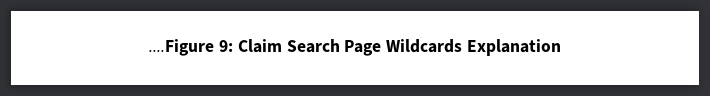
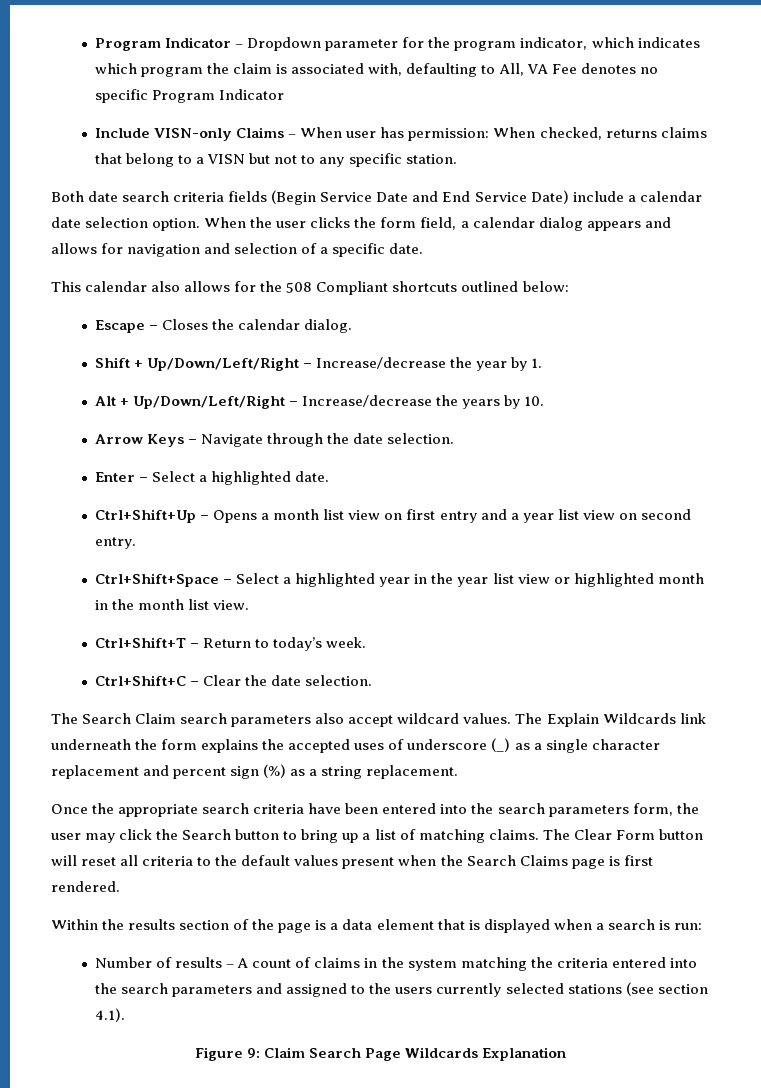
- ....Figure 9: Claim Search Page Wildcards Explanation
+ Program Indicator – Dropdown parameter for the program indicator, which indicates which program the claim is associated with, defaulting to All, VA Fee denotes no specific Program Indicator
+ Include VISN-only Claims – When user has permission: When checked, returns claims that belong to a VISN but not to any specific station.
+ Both date search criteria fields (Begin Service Date and End Service Date) include a calendar date selection option. When the user clicks the form field, a calendar dialog appears and allows for navigation and selection of a specific date.
+ This calendar also allows for the 508 Compliant shortcuts outlined below:
+ Escape – Closes the calendar dialog.
+ Shift + Up/Down/Left/Right – Increase/decrease the year by 1.
+ Alt + Up/Down/Left/Right – Increase/decrease the years by 10.
+ Arrow Keys – Navigate through the date selection.
+ Enter – Select a highlighted date.
+ Ctrl+Shift+Up – Opens a month list view on first entry and a year list view on second entry.
+ Ctrl+Shift+Space – Select a highlighted year in the year list view or highlighted month in the month list view.
+ Ctrl+Shift+T – Return to today’s week.
+ Ctrl+Shift+C – Clear the date selection.
+ The Search Claim search parameters also accept wildcard values. The Explain Wildcards link underneath the form explains the accepted uses of underscore (_) as a single character replacement and percent sign (%) as a string replacement.
+ Once the appropriate search criteria have been entered into the search parameters form, the user may click the Search button to bring up a list of matching claims. The Clear Form button will reset all criteria to the default values present when the Search Claims page is first rendered.
+ Within the results section of the page is a data element that is displayed when a search is run:
+ Number of results – A count of claims in the system matching the criteria entered into the search parameters and assigned to the users currently selected stations (see section 4.1).
+ Figure 9: Claim Search Page Wildcards Explanation

